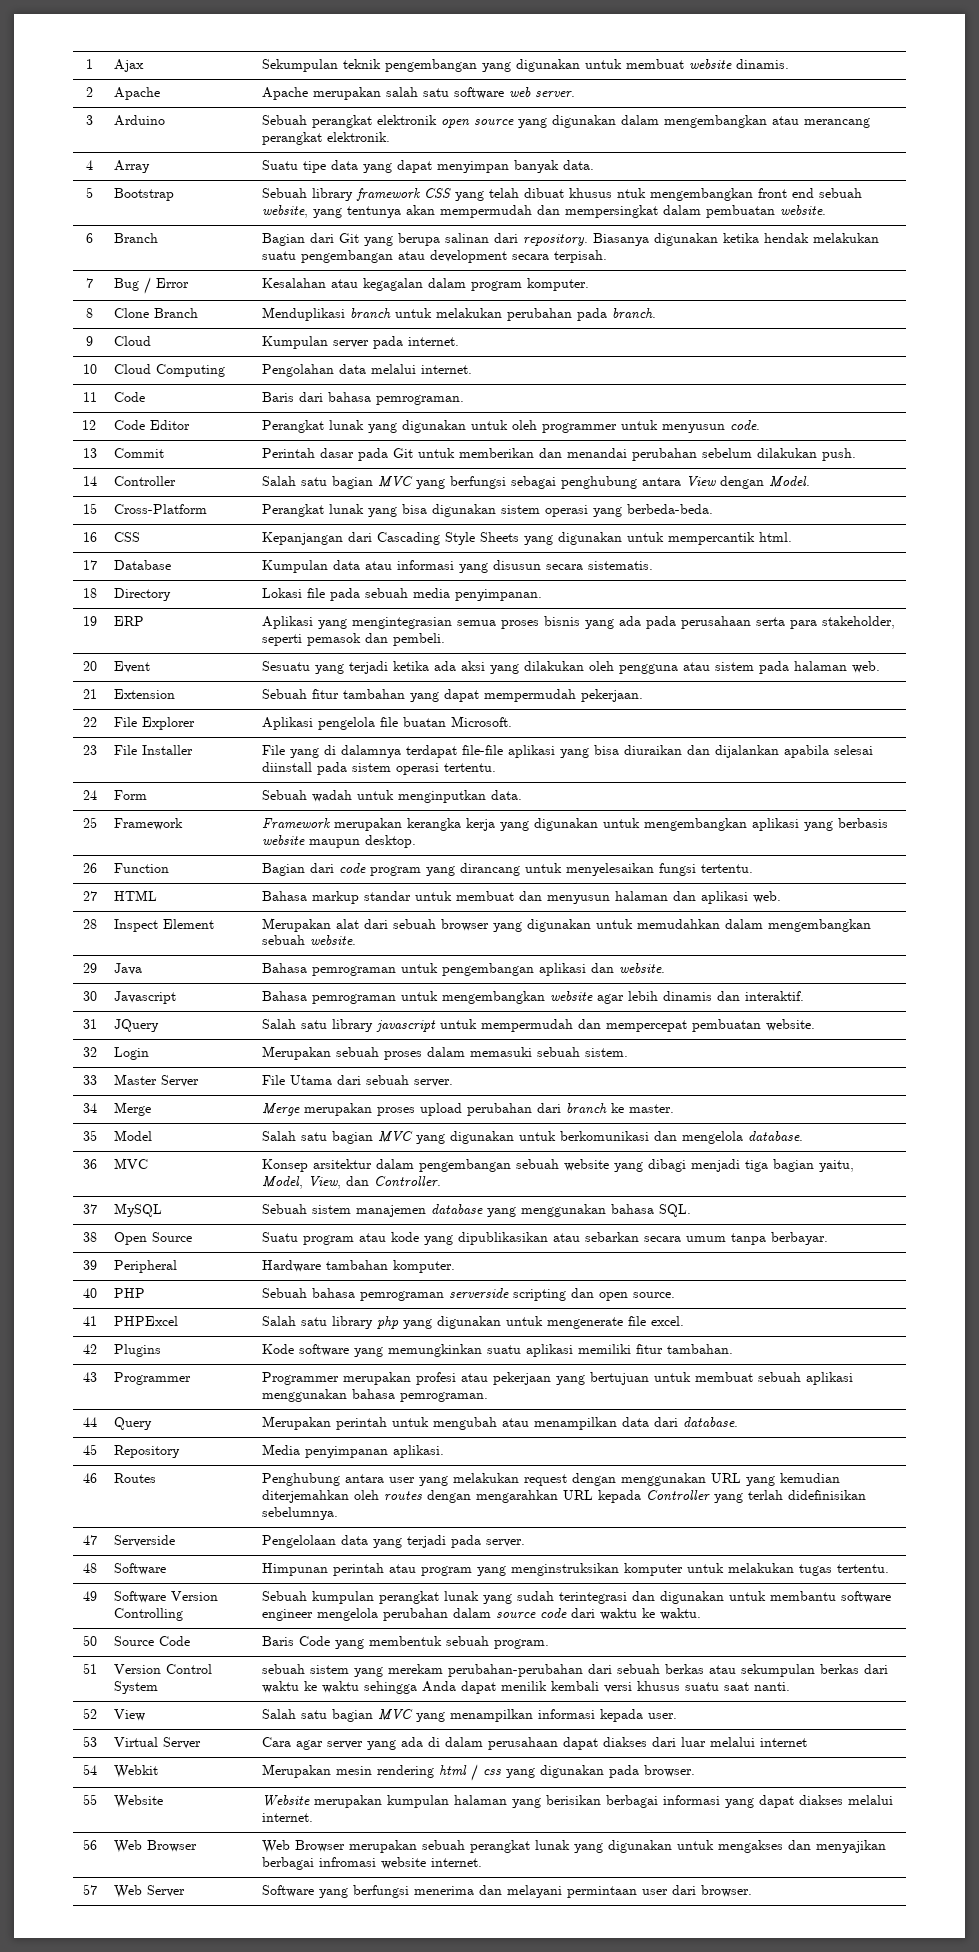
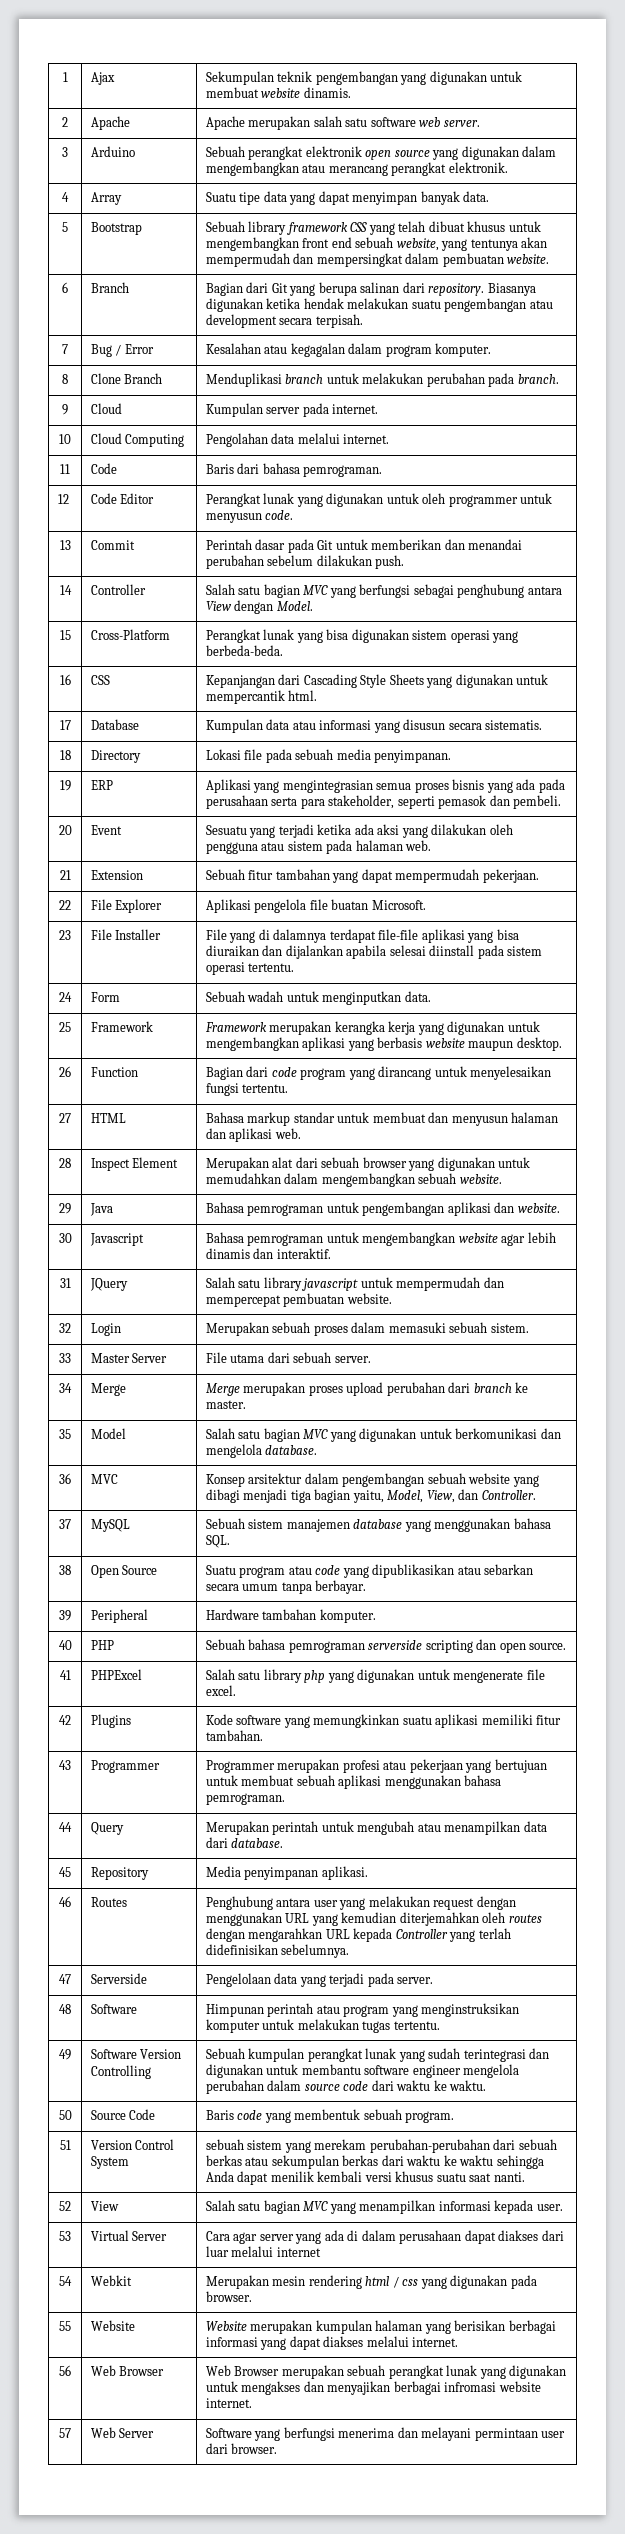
- 5 | Bootstrap | Sebuah library framework CSS yang telah dibuat khusus ntuk mengembangkan front end sebuah website, yang tentunya akan mempermudah dan mempersingkat dalam pembuatan website.
+ 5 | Bootstrap | Sebuah library framework CSS yang telah dibuat khusus untuk mengembangkan front end sebuah website, yang tentunya akan mempermudah dan mempersingkat dalam pembuatan website.
- 33 | Master Server | File Utama dari sebuah server.
+ 33 | Master Server | File utama dari sebuah server.
- 38 | Open Source | Suatu program atau kode yang dipublikasikan atau sebarkan secara umum tanpa berbayar.
+ 38 | Open Source | Suatu program atau code yang dipublikasikan atau sebarkan secara umum tanpa berbayar.
- 50 | Source Code | Baris Code yang membentuk sebuah program.
+ 50 | Source Code | Baris code yang membentuk sebuah program.

